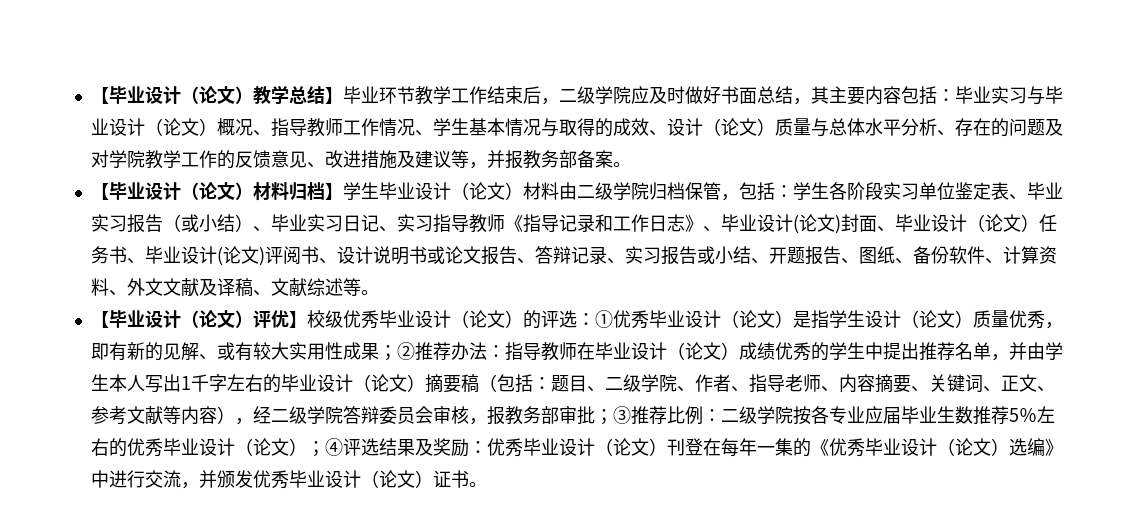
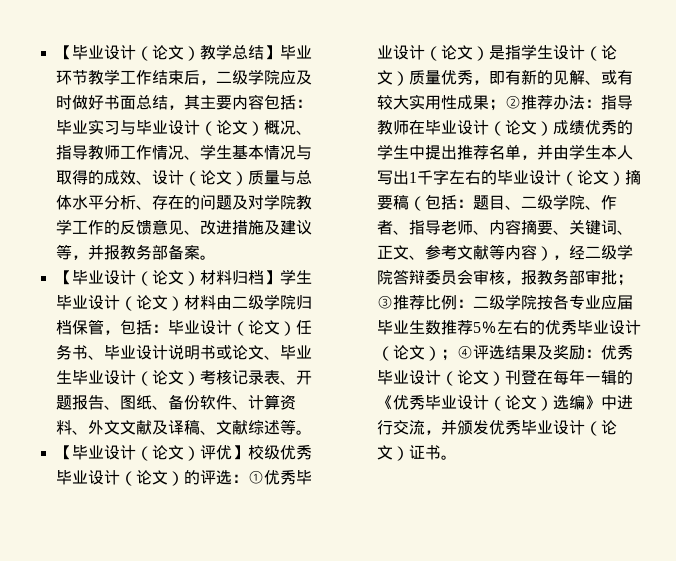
- 【毕业设计（论文）材料归档】学生毕业设计（论文）材料由二级学院归档保管，包括：学生各阶段实习单位鉴定表、毕业实习报告（或小结）、毕业实习日记、实习指导教师《指导记录和工作日志》、毕业设计(论文)封面、毕业设计（论文）任务书、毕业设计(论文)评阅书、设计说明书或论文报告、答辩记录、实习报告或小结、开题报告、图纸、备份软件、计算资料、外文文献及译稿、文献综述等。
+ 【毕业设计（论文）材料归档】学生毕业设计（论文）材料由二级学院归档保管，包括：毕业设计（论文）任务书、毕业设计说明书或论文、毕业生毕业设计（论文）考核记录表、开题报告、图纸、备份软件、计算资料、外文文献及译稿、文献综述等。
- 优秀毕业设计（论文）刊登在每年一集的《优秀毕业设计（论文）选编》中进行交流，并颁发优秀毕业设计（论文）证书。
+ 优秀毕业设计（论文）刊登在每年一辑的《优秀毕业设计（论文）选编》中进行交流，并颁发优秀毕业设计（论文）证书。

